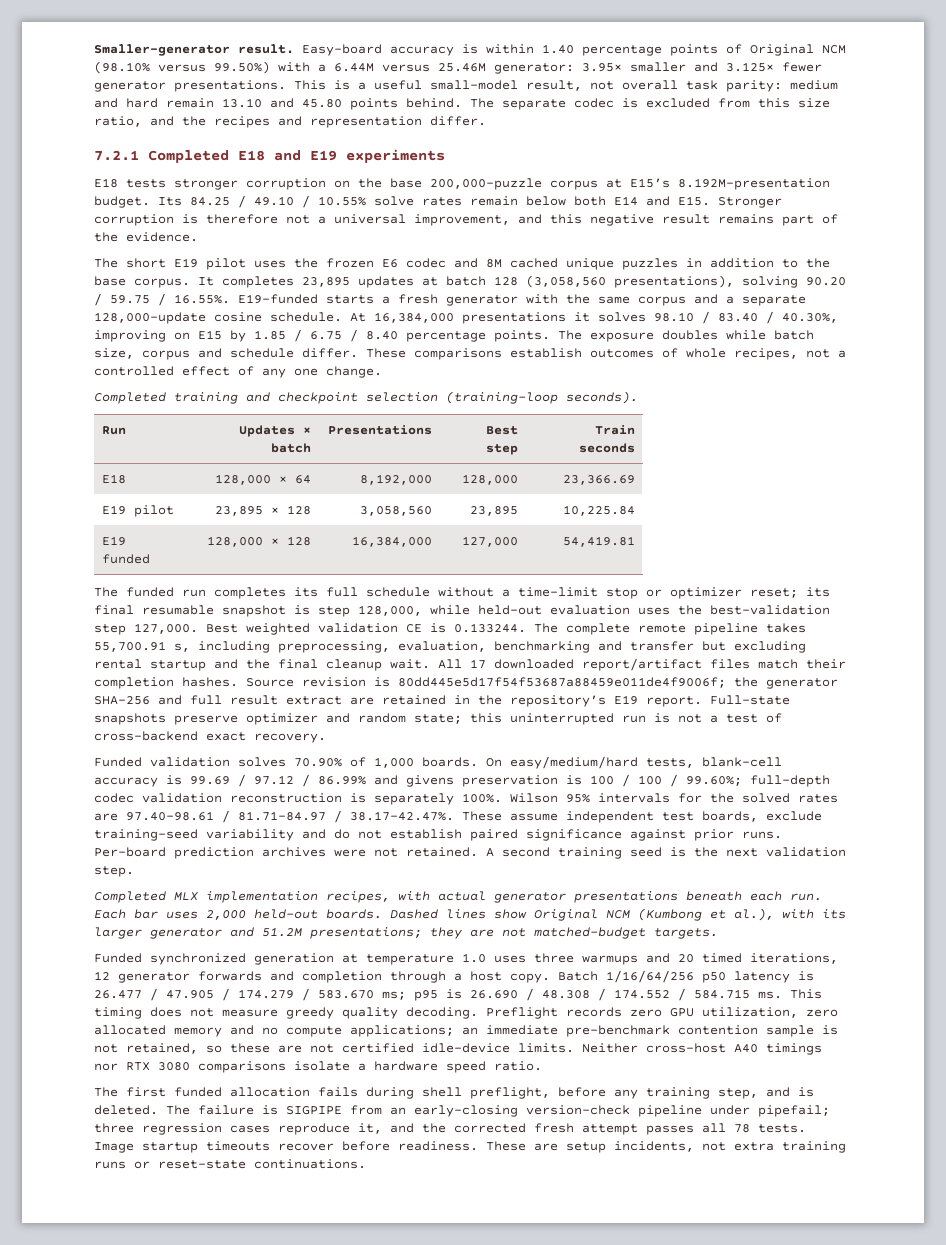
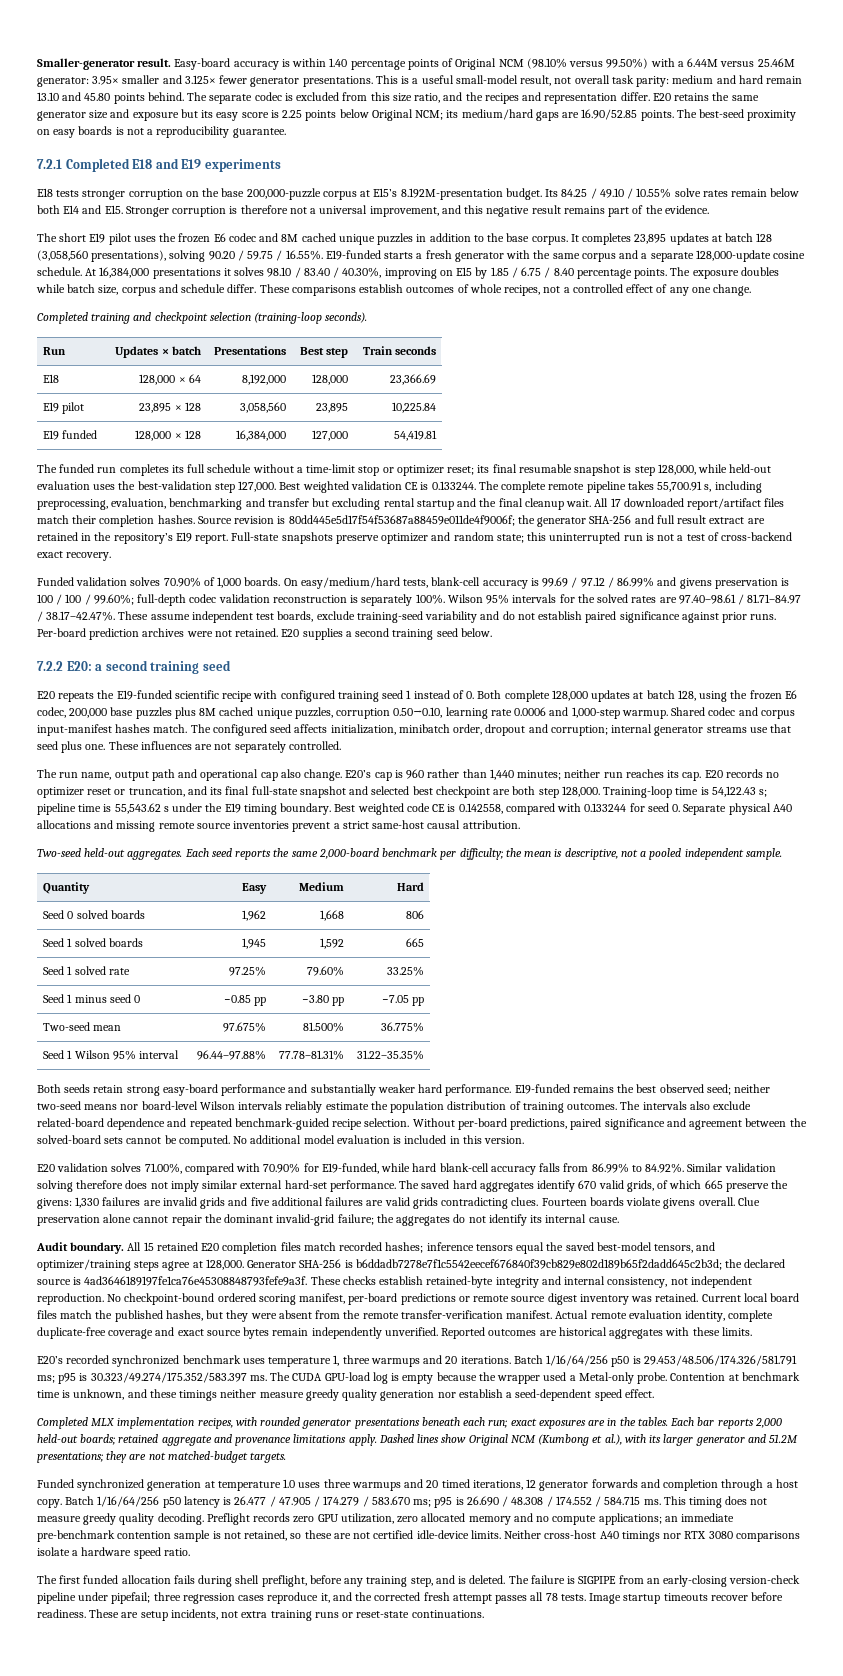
+ E20 retains the same generator size and exposure but its easy score is 2.25 points below Original NCM; its medium/hard gaps are 16.90/52.85 points. The best-seed proximity on easy boards is not a reproducibility guarantee.
- A second training seed is the next validation step.
+ E20 supplies a second training seed below.
+ 7.2.2 E20: a second training seed
+ E20 repeats the E19-funded scientific recipe with configured training seed 1 instead of 0. Both complete 128,000 updates at batch 128, using the frozen E6 codec, 200,000 base puzzles plus 8M cached unique puzzles, corruption 0.50→0.10, learning rate 0.0006 and 1,000-step warmup. Shared codec and corpus input-manifest hashes match. The configured seed affects initialization, minibatch order, dropout and corruption; internal generator streams use that seed plus one. These influences are not separately controlled.
+ The run name, output path and operational cap also change. E20’s cap is 960 rather than 1,440 minutes; neither run reaches its cap. E20 records no optimizer reset or truncation, and its final full-state snapshot and selected best checkpoint are both step 128,000. Training-loop time is 54,122.43 s; pipeline time is 55,543.62 s under the E19 timing boundary. Best weighted code CE is 0.142558, compared with 0.133244 for seed 0. Separate physical A40 allocations and missing remote source inventories prevent a strict same-host causal attribution.
+ Two-seed held-out aggregates. Each seed reports the same 2,000-board benchmark per difficulty; the mean is descriptive, not a pooled independent sample.
+ Quantity | Easy | Medium | Hard
+ Seed 0 solved boards | 1,962 | 1,668 | 806
+ Seed 1 solved boards | 1,945 | 1,592 | 665
+ Seed 1 solved rate | 97.25% | 79.60% | 33.25%
+ Seed 1 minus seed 0 | −0.85 pp | −3.80 pp | −7.05 pp
+ Two-seed mean | 97.675% | 81.500% | 36.775%
+ Seed 1 Wilson 95% interval | 96.44–97.88% | 77.78–81.31% | 31.22–35.35%
+ Both seeds retain strong easy-board performance and substantially weaker hard performance. E19-funded remains the best observed seed; neither two-seed means nor board-level Wilson intervals reliably estimate the population distribution of training outcomes. The intervals also exclude related-board dependence and repeated benchmark-guided recipe selection. Without per-board predictions, paired significance and agreement between the solved-board sets cannot be computed. No additional model evaluation is included in this version.
+ E20 validation solves 71.00%, compared with 70.90% for E19-funded, while hard blank-cell accuracy falls from 86.99% to 84.92%. Similar validation solving therefore does not imply similar external hard-set performance. The saved hard aggregates identify 670 valid grids, of which 665 preserve the givens: 1,330 failures are invalid grids and five additional failures are valid grids contradicting clues. Fourteen boards violate givens overall. Clue preservation alone cannot repair the dominant invalid-grid failure; the aggregates do not identify its internal cause.
+ Audit boundary. All 15 retained E20 completion files match recorded hashes; inference tensors equal the saved best-model tensors, and optimizer/training steps agree at 128,000. Generator SHA-256 is b6ddadb7278e7f1c5542eecef676840f39cb829e802d189b65f2dadd645c2b3d; the declared source is 4ad3646189197fe1ca76e45308848793fefe9a3f. These checks establish retained-byte integrity and internal consistency, not independent reproduction. No checkpoint-bound ordered scoring manifest, per-board predictions or remote source digest inventory was retained. Current local board files match the published hashes, but they were absent from the remote transfer-verification manifest. Actual remote evaluation identity, complete duplicate-free coverage and exact source bytes remain independently unverified. Reported outcomes are historical aggregates with these limits.
+ E20’s recorded synchronized benchmark uses temperature 1, three warmups and 20 iterations. Batch 1/16/64/256 p50 is 29.453/48.506/174.326/581.791 ms; p95 is 30.323/49.274/175.352/583.397 ms. The CUDA GPU-load log is empty because the wrapper used a Metal-only probe. Contention at benchmark time is unknown, and these timings neither measure greedy quality generation nor establish a seed-dependent speed effect.
- Completed MLX implementation recipes, with actual generator presentations beneath each run.
+ Completed MLX implementation recipes, with rounded generator presentations beneath each run; exact exposures are in the tables.
- Each bar uses 2,000 held-out boards.
+ Each bar reports 2,000 held-out boards; retained aggregate and provenance limitations apply.

